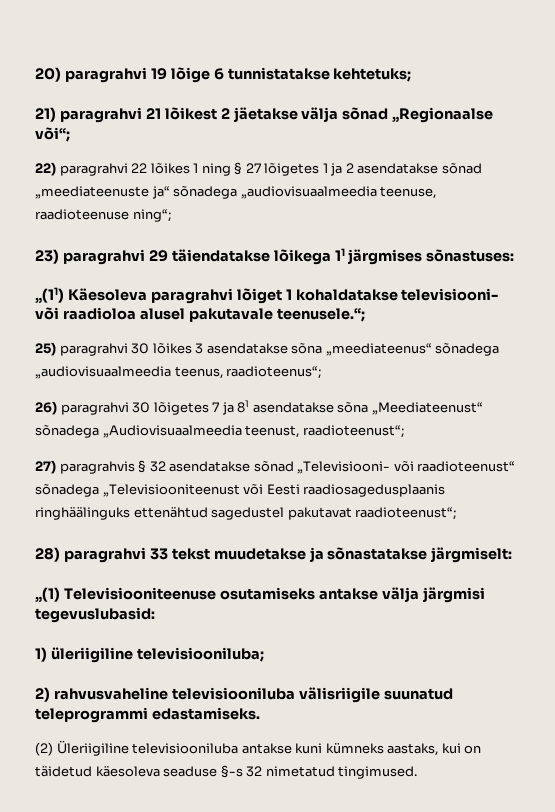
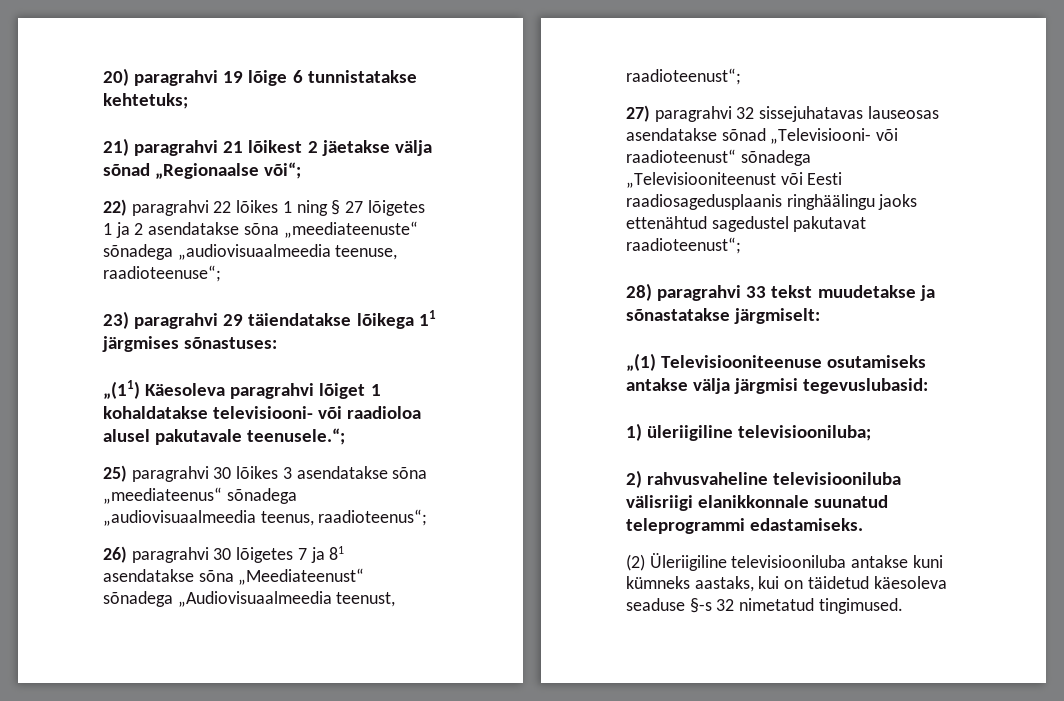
- 22) paragrahvi 22 lõikes 1 ning § 27 lõigetes 1 ja 2 asendatakse sõnad „meediateenuste ja“ sõnadega „audiovisuaalmeedia teenuse, raadioteenuse ning“;
+ 22) paragrahvi 22 lõikes 1 ning § 27 lõigetes 1 ja 2 asendatakse sõna „meediateenuste“ sõnadega „audiovisuaalmeedia teenuse, raadioteenuse“;
- 27) paragrahvis § 32 asendatakse sõnad „Televisiooni- või raadioteenust“ sõnadega „Televisiooniteenust või Eesti raadiosagedusplaanis ringhäälinguks ettenähtud sagedustel pakutavat raadioteenust“;
+ 27) paragrahvi 32 sissejuhatavas lauseosas asendatakse sõnad „Televisiooni- või raadioteenust“ sõnadega „Televisiooniteenust või Eesti raadiosagedusplaanis ringhäälingu jaoks ettenähtud sagedustel pakutavat raadioteenust“;
- 2) rahvusvaheline televisiooniluba välisriigile suunatud teleprogrammi edastamiseks.
+ 2) rahvusvaheline televisiooniluba välisriigi elanikkonnale suunatud teleprogrammi edastamiseks.

